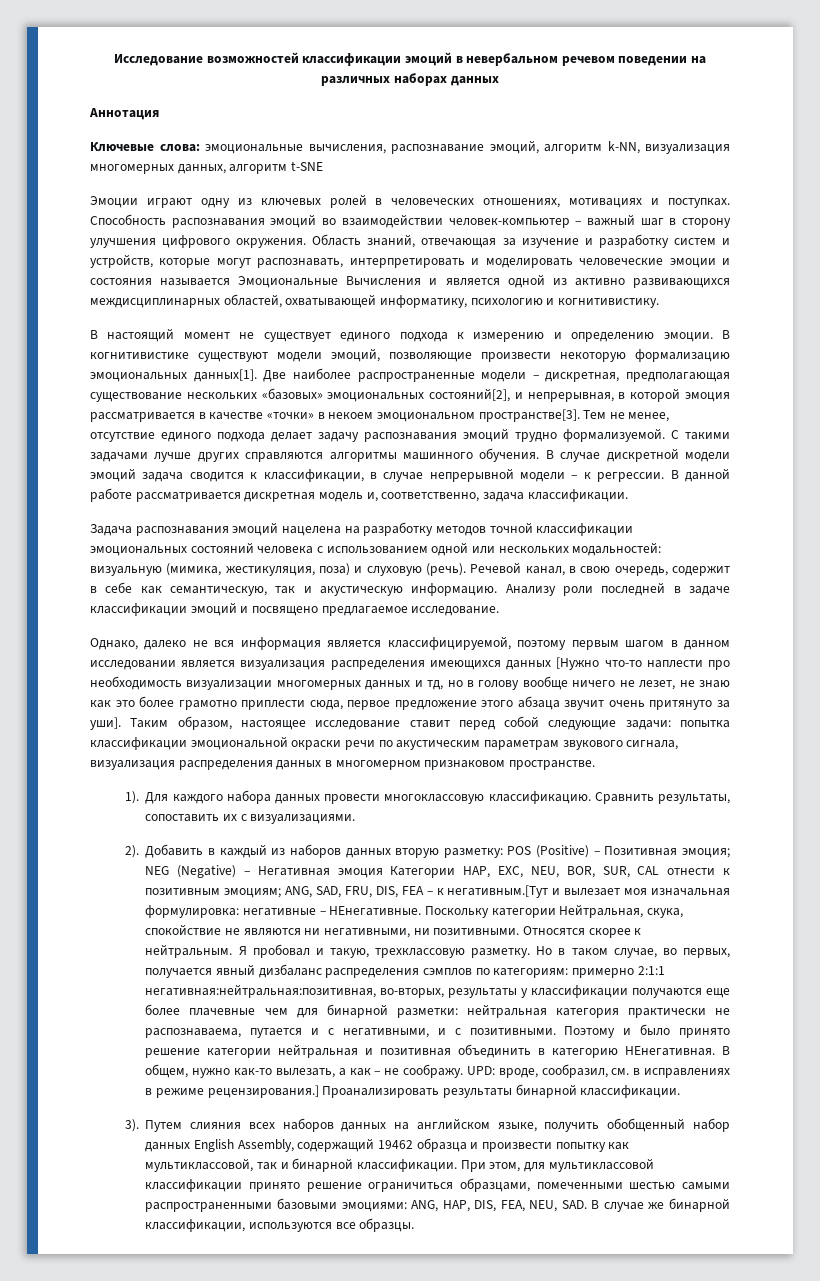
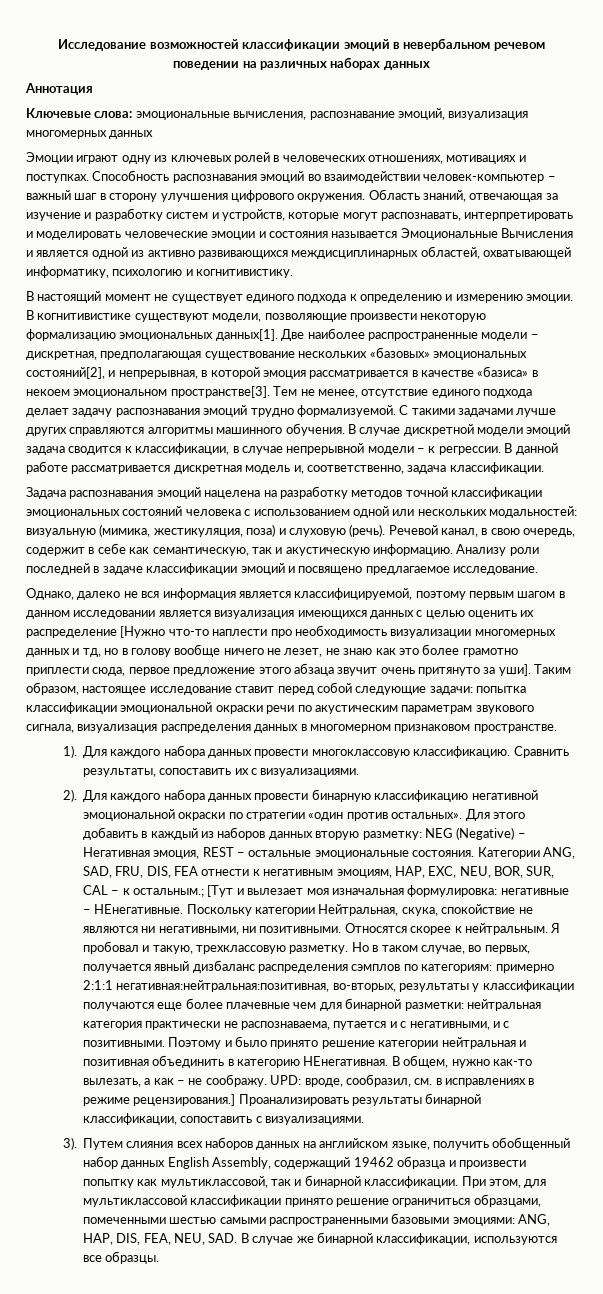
- Ключевые слова: эмоциональные вычисления, распознавание эмоций, алгоритм k-NN, визуализация многомерных данных, алгоритм t-SNE
+ Ключевые слова: эмоциональные вычисления, распознавание эмоций, визуализация многомерных данных
- В настоящий момент не существует единого подхода к измерению и определению эмоции.
+ В настоящий момент не существует единого подхода к определению и измерению эмоции.
- В когнитивистике существуют модели эмоций, позволяющие произвести некоторую формализацию эмоциональных данных[1].
+ В когнитивистике существуют модели, позволяющие произвести некоторую формализацию эмоциональных данных[1].
- Две наиболее распространенные модели – дискретная, предполагающая существование нескольких «базовых» эмоциональных состояний[2], и непрерывная, в которой эмоция рассматривается в качестве «точки» в некоем эмоциональном пространстве[3].
+ Две наиболее распространенные модели – дискретная, предполагающая существование нескольких «базовых» эмоциональных состояний[2], и непрерывная, в которой эмоция рассматривается в качестве «базиса» в некоем эмоциональном пространстве[3].
- Однако, далеко не вся информация является классифицируемой, поэтому первым шагом в данном исследовании является визуализация распределения имеющихся данных [Нужно что-то наплести про необходимость визуализации многомерных данных и тд, но в голову вообще ничего не лезет, не знаю как это более грамотно приплести сюда, первое предложение этого абзаца звучит очень притянуто за уши].
+ Однако, далеко не вся информация является классифицируемой, поэтому первым шагом в данном исследовании является визуализация имеющихся данных с целью оценить их распределение [Нужно что-то наплести про необходимость визуализации многомерных данных и тд, но в голову вообще ничего не лезет, не знаю как это более грамотно приплести сюда, первое предложение этого абзаца звучит очень притянуто за уши].
- Добавить в каждый из наборов данных вторую разметку: POS (Positive) – Позитивная эмоция; NEG (Negative) – Негативная эмоция Категории HAP, EXC, NEU, BOR, SUR, CAL отнести к позитивным эмоциям; ANG, SAD, FRU, DIS, FEA – к негативным.[Тут и вылезает моя изначальная формулировка: негативные – НЕнегативные.
+ Для каждого набора данных провести бинарную классификацию негативной эмоциональной окраски по стратегии «один против остальных». Для этого добавить в каждый из наборов данных вторую разметку: NEG (Negative) – Негативная эмоция, REST – остальные эмоциональные состояния. Категории ANG, SAD, FRU, DIS, FEA отнести к негативным эмоциям, HAP, EXC, NEU, BOR, SUR, CAL – к остальным.; [Тут и вылезает моя изначальная формулировка: негативные – НЕнегативные.
- Проанализировать результаты бинарной классификации.
+ Проанализировать результаты бинарной классификации, сопоставить с визуализациями.

